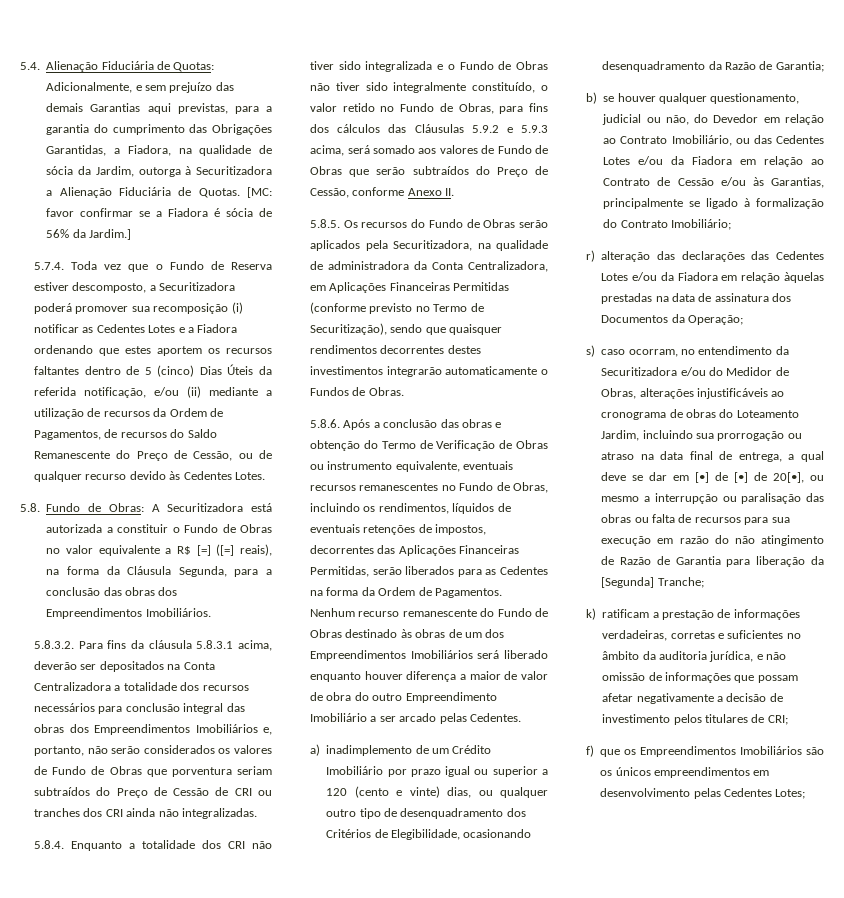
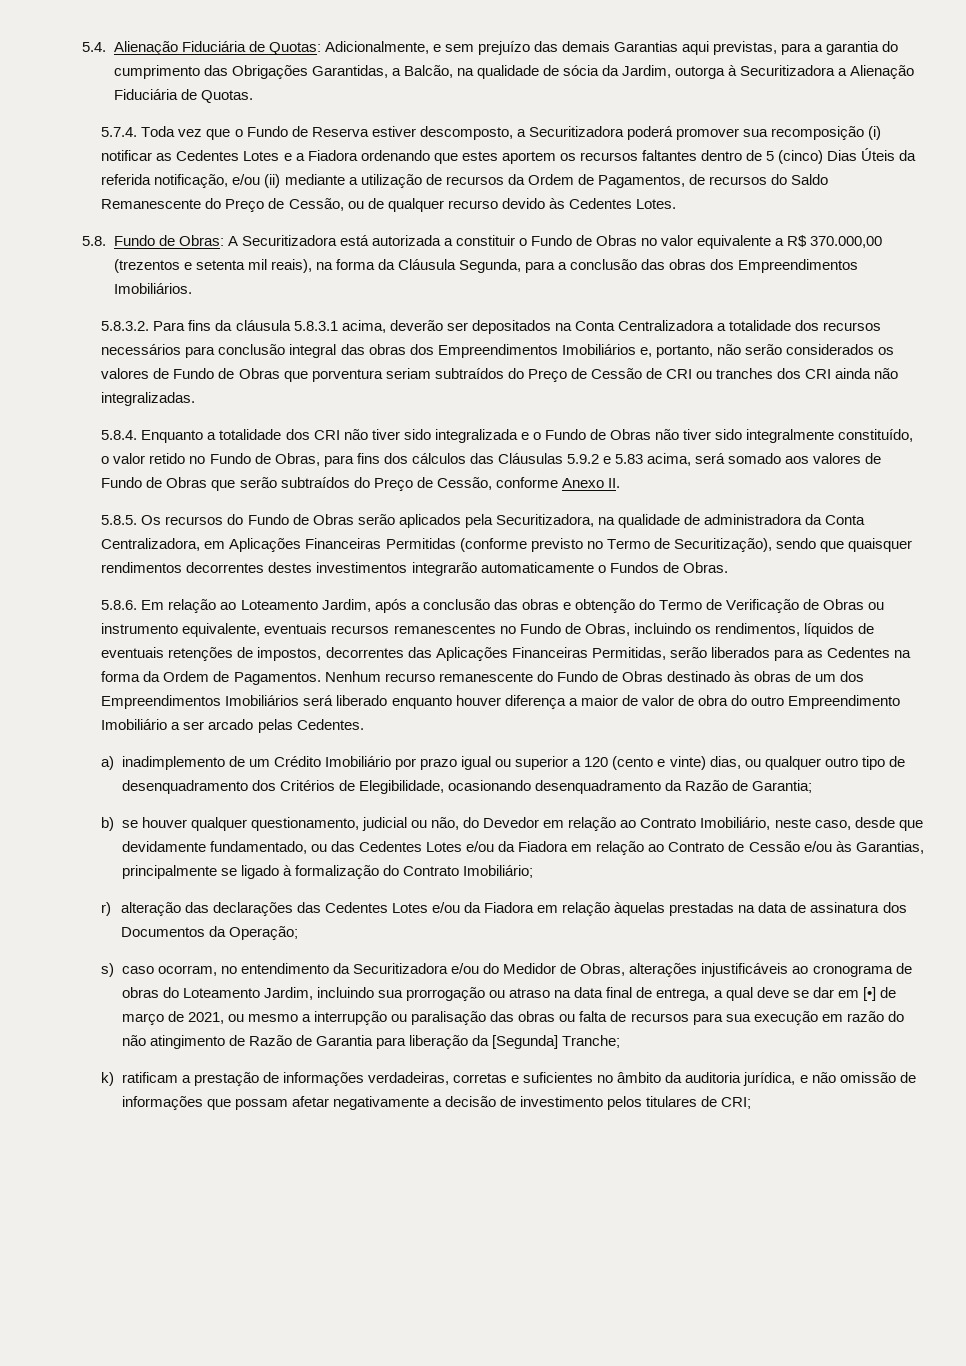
- 5.4. Alienação Fiduciária de Quotas: Adicionalmente, e sem prejuízo das demais Garantias aqui previstas, para a garantia do cumprimento das Obrigações Garantidas, a Fiadora, na qualidade de sócia da Jardim, outorga à Securitizadora a Alienação Fiduciária de Quotas. [MC: favor confirmar se a Fiadora é sócia de 56% da Jardim.]
+ 5.4. Alienação Fiduciária de Quotas: Adicionalmente, e sem prejuízo das demais Garantias aqui previstas, para a garantia do cumprimento das Obrigações Garantidas, a Balcão, na qualidade de sócia da Jardim, outorga à Securitizadora a Alienação Fiduciária de Quotas.
- 5.8. Fundo de Obras: A Securitizadora está autorizada a constituir o Fundo de Obras no valor equivalente a R$ [=] ([=] reais), na forma da Cláusula Segunda, para a conclusão das obras dos Empreendimentos Imobiliários.
+ 5.8. Fundo de Obras: A Securitizadora está autorizada a constituir o Fundo de Obras no valor equivalente a R$ 370.000,00 (trezentos e setenta mil reais), na forma da Cláusula Segunda, para a conclusão das obras dos Empreendimentos Imobiliários.
- 5.8.4. Enquanto a totalidade dos CRI não tiver sido integralizada e o Fundo de Obras não tiver sido integralmente constituído, o valor retido no Fundo de Obras, para fins dos cálculos das Cláusulas 5.9.2 e 5.9.3 acima, será somado aos valores de Fundo de Obras que serão subtraídos do Preço de Cessão, conforme Anexo II.
+ 5.8.4. Enquanto a totalidade dos CRI não tiver sido integralizada e o Fundo de Obras não tiver sido integralmente constituído, o valor retido no Fundo de Obras, para fins dos cálculos das Cláusulas 5.9.2 e 5.83 acima, será somado aos valores de Fundo de Obras que serão subtraídos do Preço de Cessão, conforme Anexo II.
- 5.8.6. Após a conclusão das obras e obtenção do Termo de Verificação de Obras ou instrumento equivalente, eventuais recursos remanescentes no Fundo de Obras, incluindo os rendimentos, líquidos de eventuais retenções de impostos, decorrentes das Aplicações Financeiras Permitidas, serão liberados para as Cedentes na forma da Ordem de Pagamentos.
+ 5.8.6. Em relação ao Loteamento Jardim, após a conclusão das obras e obtenção do Termo de Verificação de Obras ou instrumento equivalente, eventuais recursos remanescentes no Fundo de Obras, incluindo os rendimentos, líquidos de eventuais retenções de impostos, decorrentes das Aplicações Financeiras Permitidas, serão liberados para as Cedentes na forma da Ordem de Pagamentos.
- b) se houver qualquer questionamento, judicial ou não, do Devedor em relação ao Contrato Imobiliário, ou das Cedentes Lotes e/ou da Fiadora em relação ao Contrato de Cessão e/ou às Garantias, principalmente se ligado à formalização do Contrato Imobiliário;
+ b) se houver qualquer questionamento, judicial ou não, do Devedor em relação ao Contrato Imobiliário, neste caso, desde que devidamente fundamentado, ou das Cedentes Lotes e/ou da Fiadora em relação ao Contrato de Cessão e/ou às Garantias, principalmente se ligado à formalização do Contrato Imobiliário;
- s) caso ocorram, no entendimento da Securitizadora e/ou do Medidor de Obras, alterações injustificáveis ao cronograma de obras do Loteamento Jardim, incluindo sua prorrogação ou atraso na data final de entrega, a qual deve se dar em [•] de [•] de 20[•], ou mesmo a interrupção ou paralisação das obras ou falta de recursos para sua execução em razão do não atingimento de Razão de Garantia para liberação da [Segunda] Tranche;
+ s) caso ocorram, no entendimento da Securitizadora e/ou do Medidor de Obras, alterações injustificáveis ao cronograma de obras do Loteamento Jardim, incluindo sua prorrogação ou atraso na data final de entrega, a qual deve se dar em [•] de março de 2021, ou mesmo a interrupção ou paralisação das obras ou falta de recursos para sua execução em razão do não atingimento de Razão de Garantia para liberação da [Segunda] Tranche;
- f) que os Empreendimentos Imobiliários são os únicos empreendimentos em desenvolvimento pelas Cedentes Lotes;

